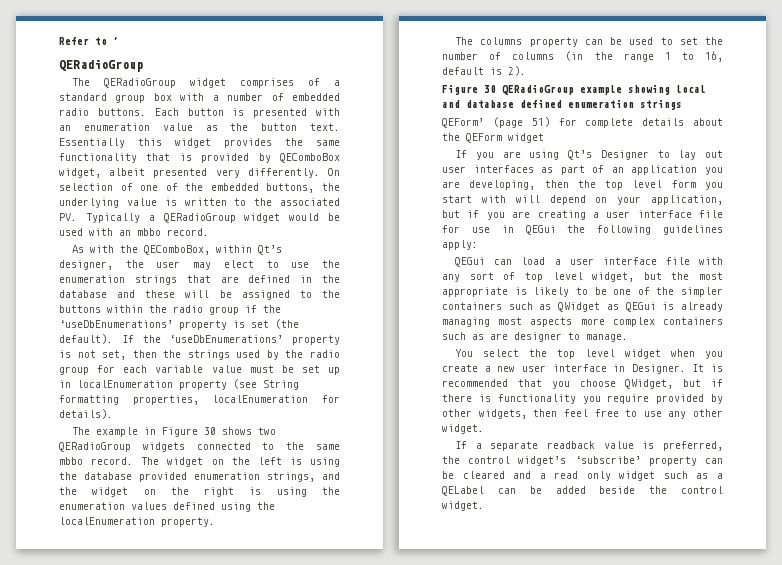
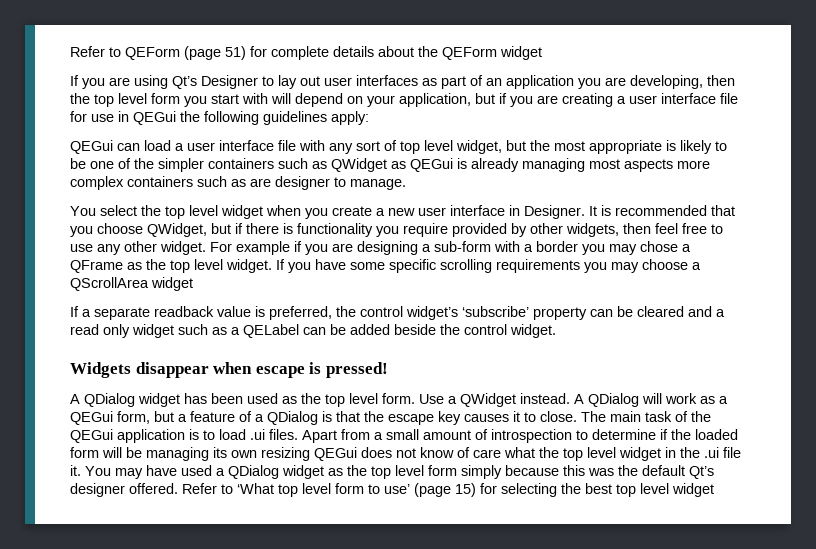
- Refer to ‘
- QERadioGroup
- The QERadioGroup widget comprises of a standard group box with a number of embedded radio buttons. Each button is presented with an enumeration value as the button text. Essentially this widget provides the same functionality that is provided by QEComboBox widget, albeit presented very differently. On selection of one of the embedded buttons, the underlying value is written to the associated PV. Typically a QERadioGroup widget would be used with an mbbo record.
- As with the QEComboBox, within Qt’s designer, the user may elect to use the enumeration strings that are defined in the database and these will be assigned to the buttons within the radio group if the ‘useDbEnumerations’ property is set (the default). If the ‘useDbEnumerations’ property is not set, then the strings used by the radio group for each variable value must be set up in localEnumeration property (see String formatting properties, localEnumeration for details).
- The example in Figure 30 shows two QERadioGroup widgets connected to the same mbbo record. The widget on the left is using the database provided enumeration strings, and the widget on the right is using the enumeration values defined using the localEnumeration property.
- The columns property can be used to set the number of columns (in the range 1 to 16, default is 2).
- Figure 30 QERadioGroup example showing local and database defined enumeration strings
- QEForm’ (page 51) for complete details about the QEForm widget
+ Refer to QEForm (page 51) for complete details about the QEForm widget
+ For example if you are designing a sub-form with a border you may chose a QFrame as the top level widget. If you have some specific scrolling requirements you may choose a QScrollArea widget
+ Widgets disappear when escape is pressed!
+ A QDialog widget has been used as the top level form. Use a QWidget instead. A QDialog will work as a QEGui form, but a feature of a QDialog is that the escape key causes it to close. The main task of the QEGui application is to load .ui files. Apart from a small amount of introspection to determine if the loaded form will be managing its own resizing QEGui does not know of care what the top level widget in the .ui file it. You may have used a QDialog widget as the top level form simply because this was the default Qt’s designer offered. Refer to ‘What top level form to use’ (page 15) for selecting the best top level widget

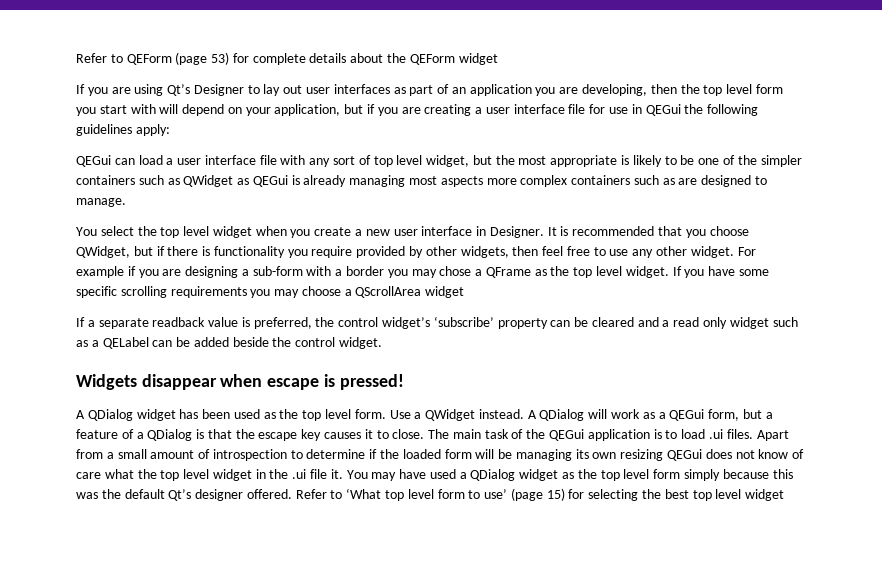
- Refer to QEForm (page 51) for complete details about the QEForm widget
+ Refer to QEForm (page 53) for complete details about the QEForm widget
- QEGui can load a user interface file with any sort of top level widget, but the most appropriate is likely to be one of the simpler containers such as QWidget as QEGui is already managing most aspects more complex containers such as are designer to manage.
+ QEGui can load a user interface file with any sort of top level widget, but the most appropriate is likely to be one of the simpler containers such as QWidget as QEGui is already managing most aspects more complex containers such as are designed to manage.

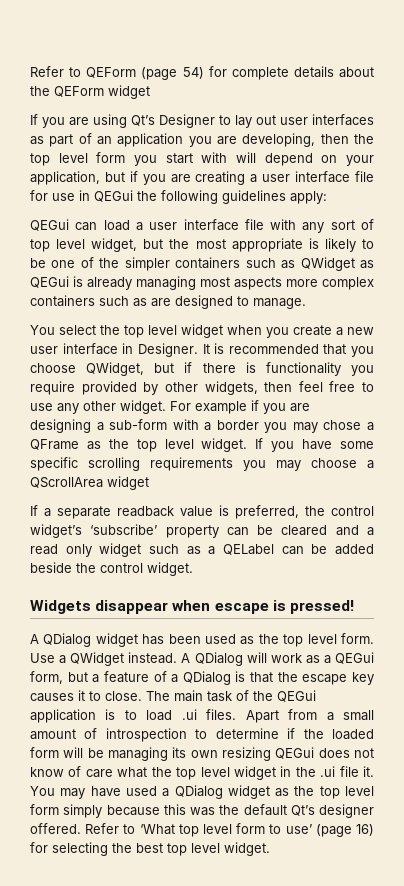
- Refer to QEForm (page 53) for complete details about the QEForm widget
+ Refer to QEForm (page 54) for complete details about the QEForm widget
- Refer to ‘What top level form to use’ (page 15) for selecting the best top level widget
+ Refer to ‘What top level form to use’ (page 16) for selecting the best top level widget.

